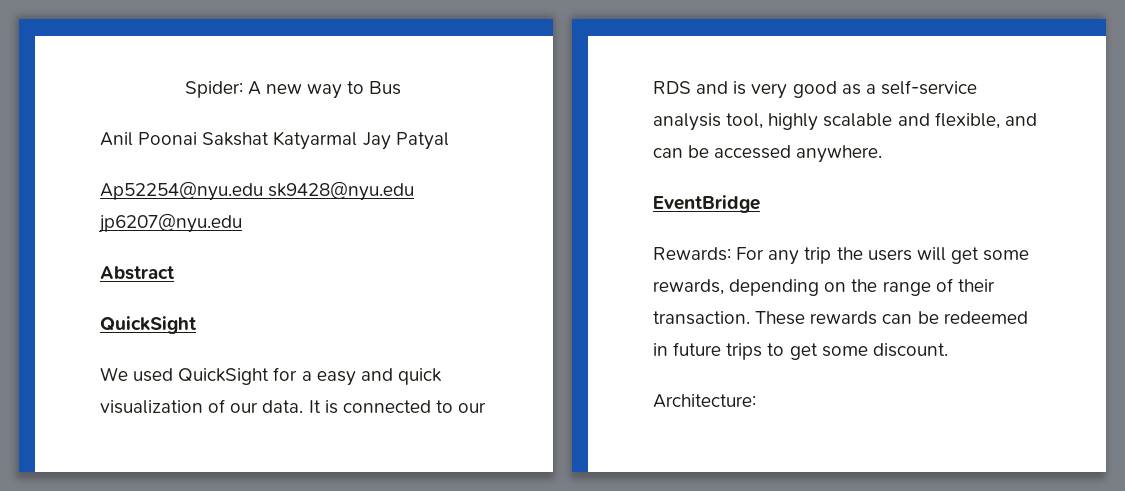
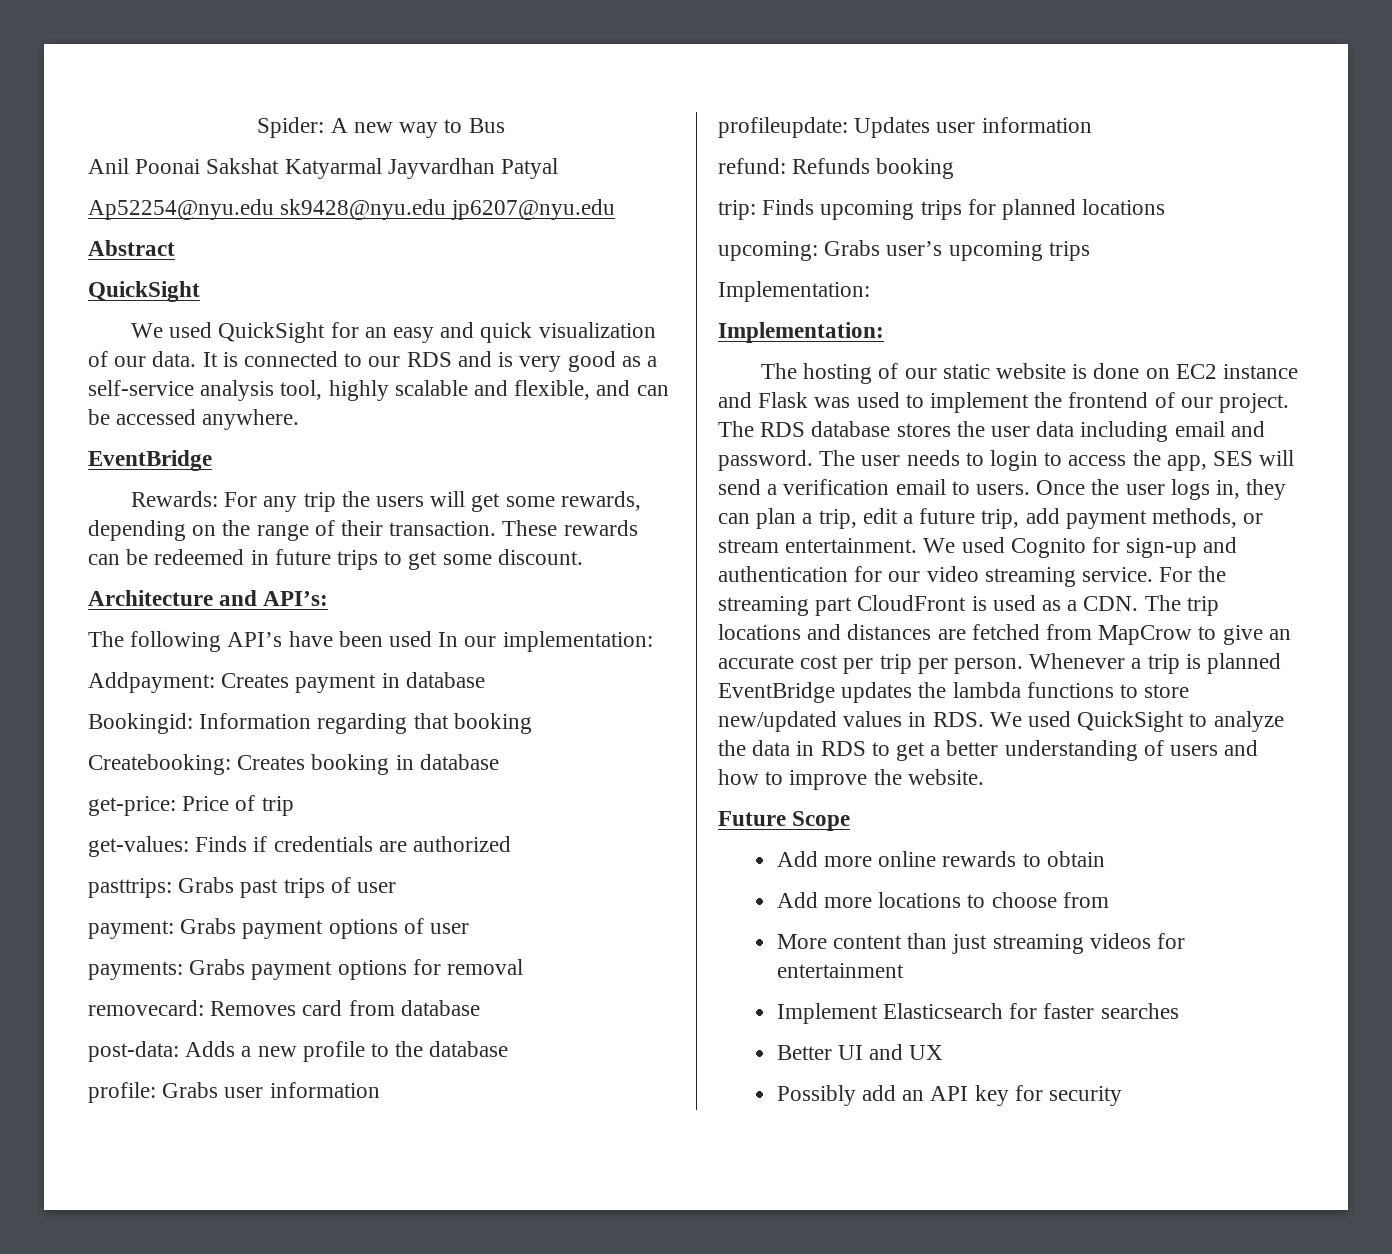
- Anil Poonai Sakshat Katyarmal Jay Patyal
+ Anil Poonai Sakshat Katyarmal Jayvardhan Patyal
- We used QuickSight for a easy and quick visualization of our data.
+ We used QuickSight for an easy and quick visualization of our data.
- Architecture:
+ Architecture and API’s:
+ The following API’s have been used In our implementation:
+ Addpayment: Creates payment in database
+ Bookingid: Information regarding that booking
+ Createbooking: Creates booking in database
+ get-price: Price of trip
+ get-values: Finds if credentials are authorized
+ pasttrips: Grabs past trips of user
+ payment: Grabs payment options of user
+ payments: Grabs payment options for removal
+ removecard: Removes card from database
+ post-data: Adds a new profile to the database
+ profile: Grabs user information
+ profileupdate: Updates user information
+ refund: Refunds booking
+ trip: Finds upcoming trips for planned locations
+ upcoming: Grabs user’s upcoming trips
+ Implementation:
+ Implementation:
+ The hosting of our static website is done on EC2 instance and Flask was used to implement the frontend of our project. The RDS database stores the user data including email and password. The user needs to login to access the app, SES will send a verification email to users. Once the user logs in, they can plan a trip, edit a future trip, add payment methods, or stream entertainment. We used Cognito for sign-up and authentication for our video streaming service. For the streaming part CloudFront is used as a CDN. The trip locations and distances are fetched from MapCrow to give an accurate cost per trip per person. Whenever a trip is planned EventBridge updates the lambda functions to store new/updated values in RDS. We used QuickSight to analyze the data in RDS to get a better understanding of users and how to improve the website.
+ Future Scope
+ Add more online rewards to obtain
+ Add more locations to choose from
+ More content than just streaming videos for entertainment
+ Implement Elasticsearch for faster searches
+ Better UI and UX
+ Possibly add an API key for security

